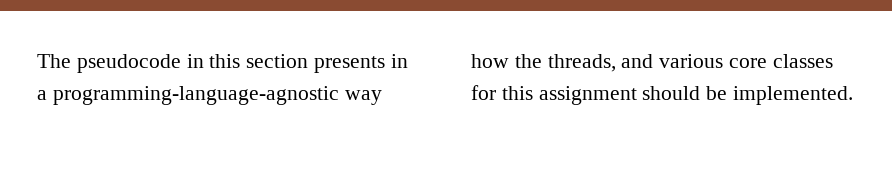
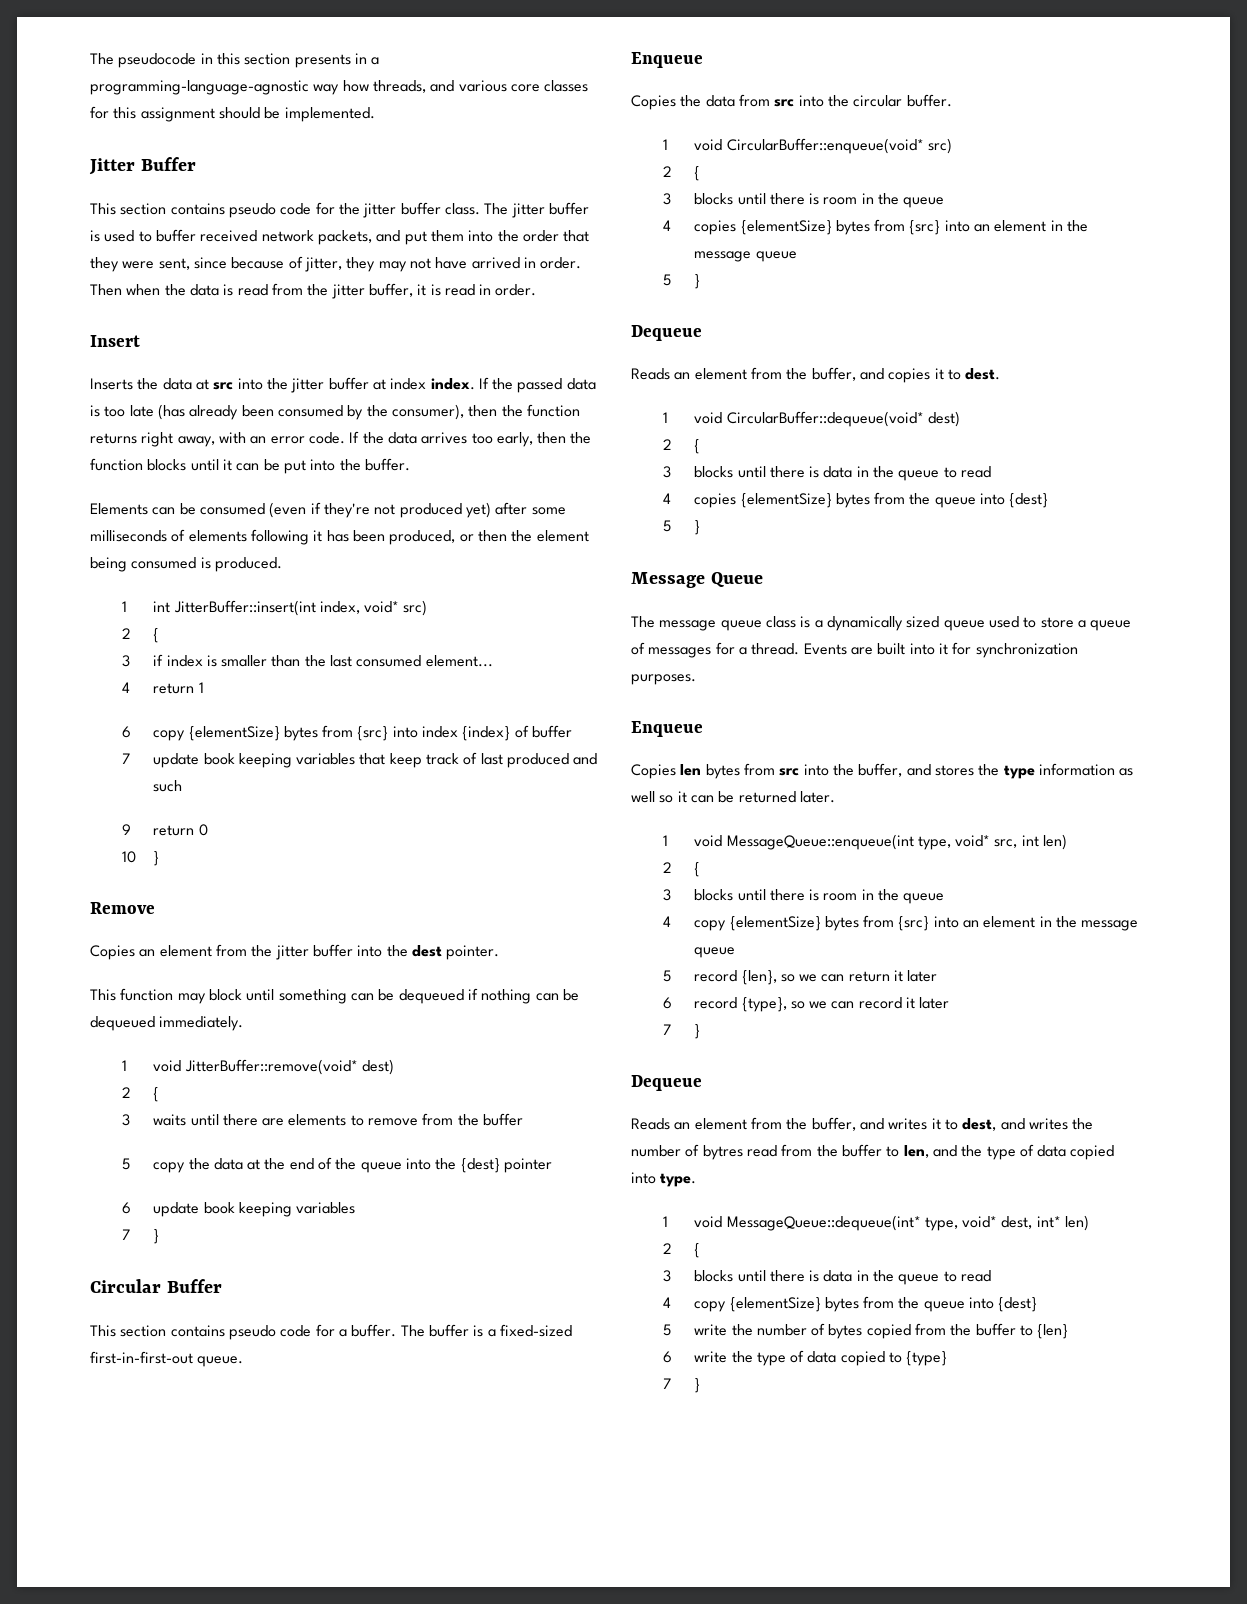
- The pseudocode in this section presents in a programming-language-agnostic way how the threads, and various core classes for this assignment should be implemented.
+ The pseudocode in this section presents in a programming-language-agnostic way how threads, and various core classes for this assignment should be implemented.
+ Jitter Buffer
+ This section contains pseudo code for the jitter buffer class. The jitter buffer is used to buffer received network packets, and put them into the order that they were sent, since because of jitter, they may not have arrived in order. Then when the data is read from the jitter buffer, it is read in order.
+ Insert
+ Inserts the data at src into the jitter buffer at index index. If the passed data is too late (has already been consumed by the consumer), then the function returns right away, with an error code. If the data arrives too early, then the function blocks until it can be put into the buffer.
+ Elements can be consumed (even if they're not produced yet) after some milliseconds of elements following it has been produced, or then the element being consumed is produced.
+ 1 int JitterBuffer::insert(int index, void* src)
+ 2 {
+ 3 if index is smaller than the last consumed element...
+ 4 return 1
+ 6 copy {elementSize} bytes from {src} into index {index} of buffer
+ 7 update book keeping variables that keep track of last produced and such
+ 9 return 0
+ 10 }
+ Remove
+ Copies an element from the jitter buffer into the dest pointer.
+ This function may block until something can be dequeued if nothing can be dequeued immediately.
+ 1 void JitterBuffer::remove(void* dest)
+ 2 {
+ 3 waits until there are elements to remove from the buffer
+ 5 copy the data at the end of the queue into the {dest} pointer
+ 6 update book keeping variables
+ 7 }
+ Circular Buffer
+ This section contains pseudo code for a buffer. The buffer is a fixed-sized first-in-first-out queue.
+ Enqueue
+ Copies the data from src into the circular buffer.
+ 1 void CircularBuffer::enqueue(void* src)
+ 2 {
+ 3 blocks until there is room in the queue
+ 4 copies {elementSize} bytes from {src} into an element in the message queue
+ 5 }
+ Dequeue
+ Reads an element from the buffer, and copies it to dest.
+ 1 void CircularBuffer::dequeue(void* dest)
+ 2 {
+ 3 blocks until there is data in the queue to read
+ 4 copies {elementSize} bytes from the queue into {dest}
+ 5 }
+ Message Queue
+ The message queue class is a dynamically sized queue used to store a queue of messages for a thread. Events are built into it for synchronization purposes.
+ Enqueue
+ Copies len bytes from src into the buffer, and stores the type information as well so it can be returned later.
+ 1 void MessageQueue::enqueue(int type, void* src, int len)
+ 2 {
+ 3 blocks until there is room in the queue
+ 4 copy {elementSize} bytes from {src} into an element in the message queue
+ 5 record {len}, so we can return it later
+ 6 record {type}, so we can record it later
+ 7 }
+ Dequeue
+ Reads an element from the buffer, and writes it to dest, and writes the number of bytres read from the buffer to len, and the type of data copied into type.
+ 1 void MessageQueue::dequeue(int* type, void* dest, int* len)
+ 2 {
+ 3 blocks until there is data in the queue to read
+ 4 copy {elementSize} bytes from the queue into {dest}
+ 5 write the number of bytes copied from the buffer to {len}
+ 6 write the type of data copied to {type}
+ 7 }

